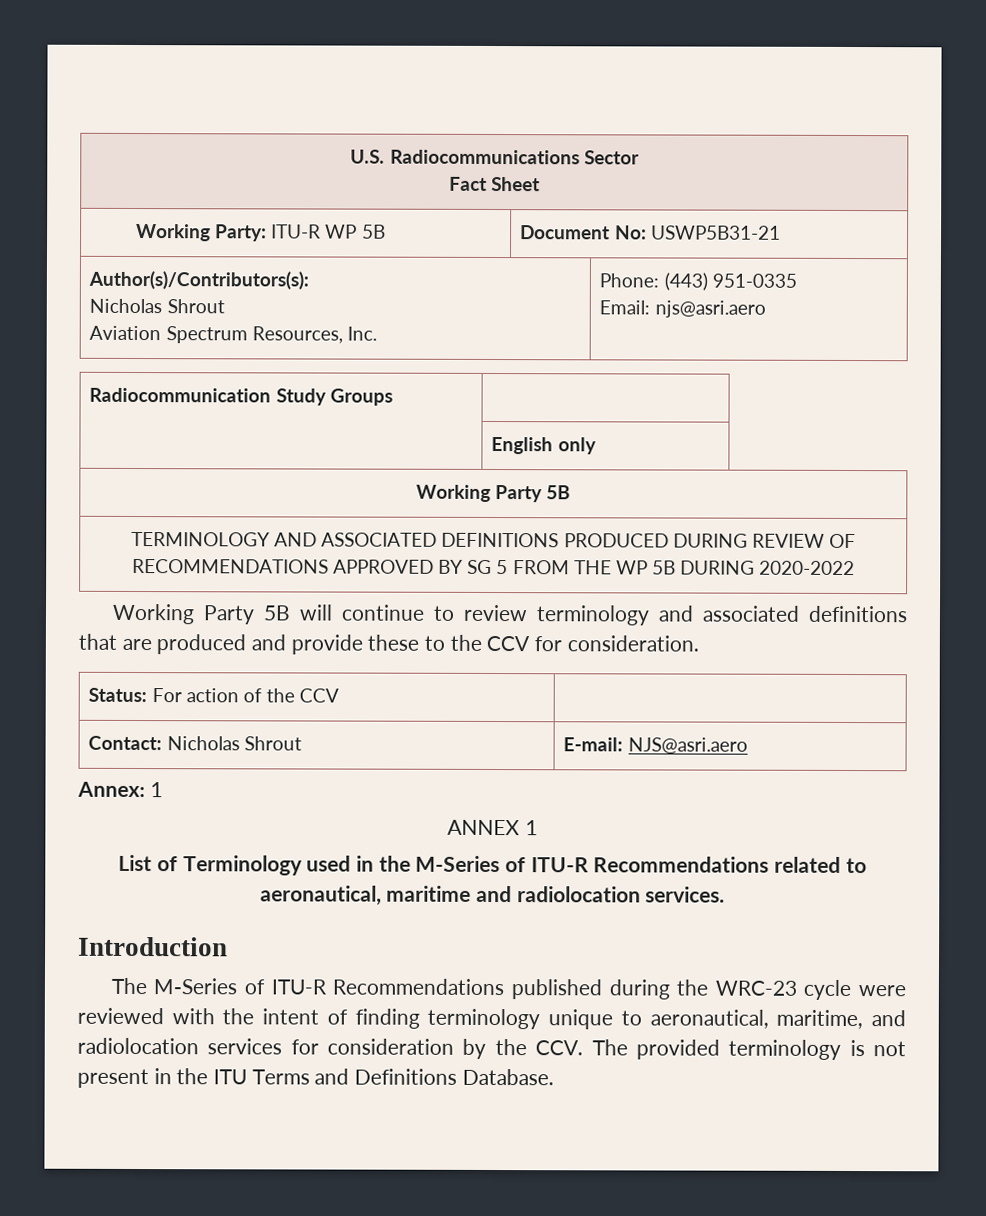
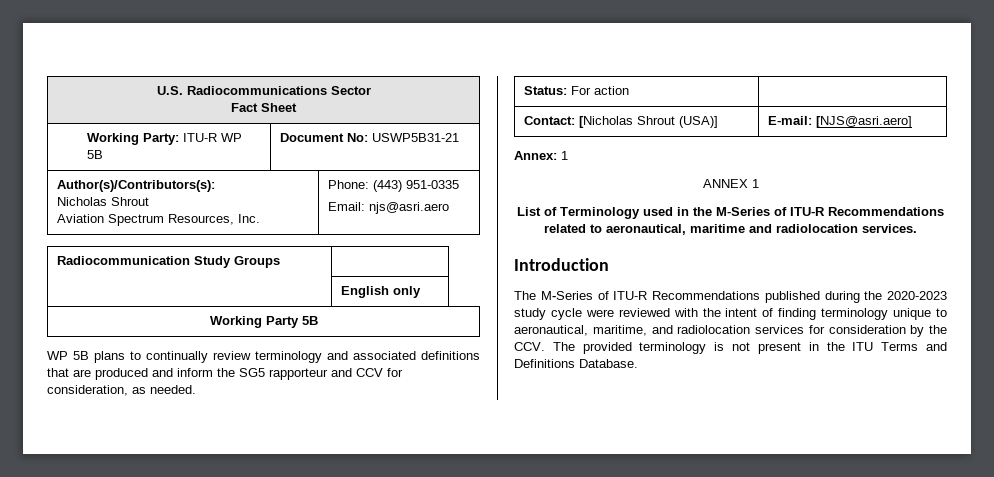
- TERMINOLOGY AND ASSOCIATED DEFINITIONS PRODUCED DURING REVIEW OF RECOMMENDATIONS APPROVED BY SG 5 FROM THE WP 5B DURING 2020-2022
- Working Party 5B will continue to review terminology and associated definitions that are produced and provide these to the CCV for consideration.
+ WP 5B plans to continually review terminology and associated definitions that are produced and inform the SG5 rapporteur and CCV for consideration, as needed.
- Status: For action of the CCV |
+ Status: For action |
- Contact: Nicholas Shrout | E-mail: NJS@asri.aero
+ Contact: [Nicholas Shrout (USA)] | E-mail: [NJS@asri.aero]
- The M-Series of ITU-R Recommendations published during the WRC-23 cycle were reviewed with the intent of finding terminology unique to aeronautical, maritime, and radiolocation services for consideration by the CCV. The provided terminology is not present in the ITU Terms and Definitions Database.
+ The M-Series of ITU-R Recommendations published during the 2020-2023 study cycle were reviewed with the intent of finding terminology unique to aeronautical, maritime, and radiolocation services for consideration by the CCV. The provided terminology is not present in the ITU Terms and Definitions Database.

